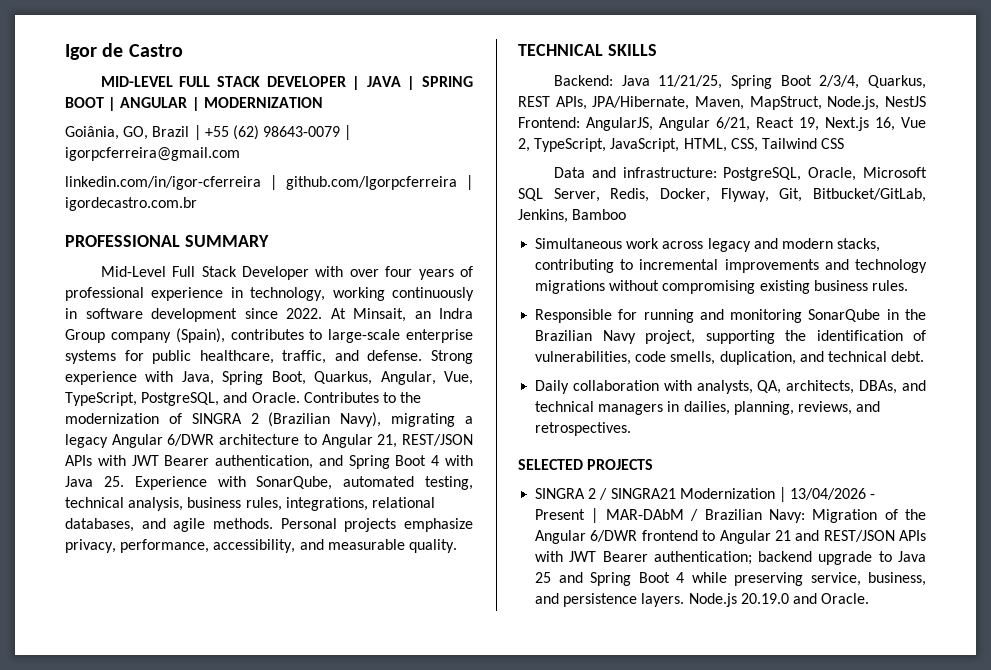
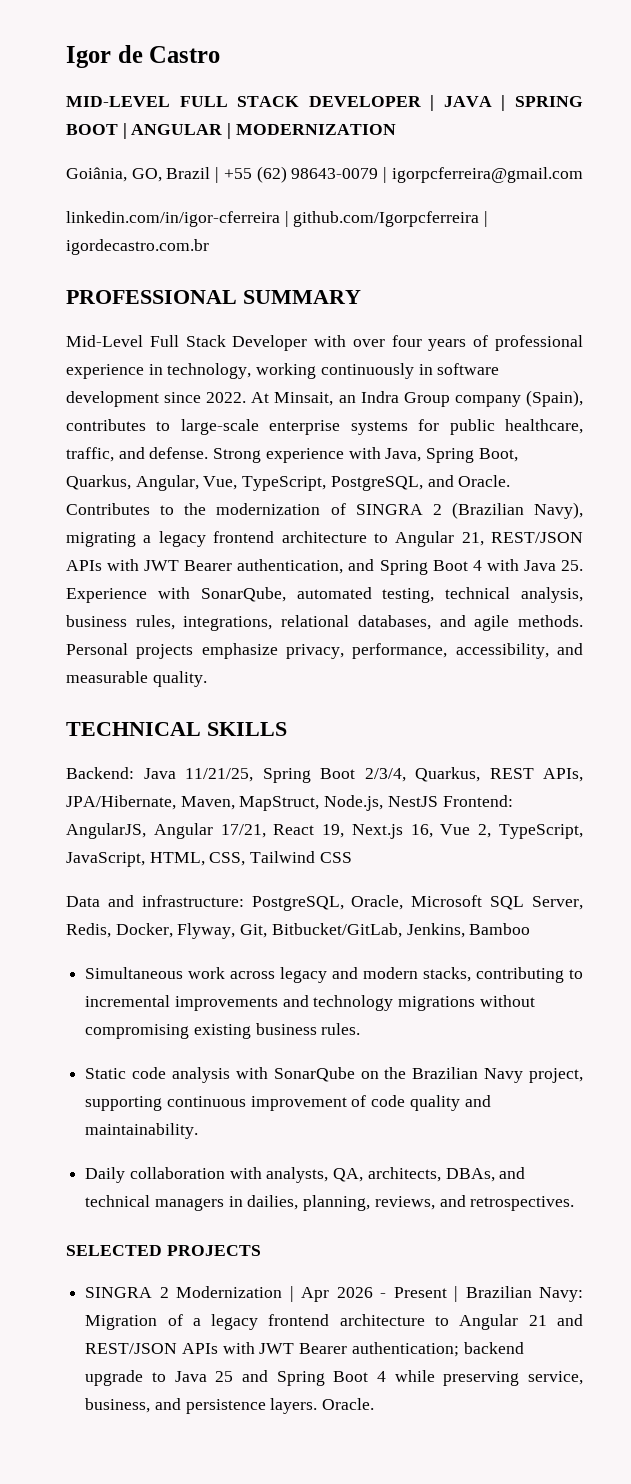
- Contributes to the modernization of SINGRA 2 (Brazilian Navy), migrating a legacy Angular 6/DWR architecture to Angular 21, REST/JSON APIs with JWT Bearer authentication, and Spring Boot 4 with Java 25. Experience with SonarQube, automated testing, technical analysis, business rules, integrations, relational databases, and agile methods.
+ Contributes to the modernization of SINGRA 2 (Brazilian Navy), migrating a legacy frontend architecture to Angular 21, REST/JSON APIs with JWT Bearer authentication, and Spring Boot 4 with Java 25. Experience with SonarQube, automated testing, technical analysis, business rules, integrations, relational databases, and agile methods.
- Backend: Java 11/21/25, Spring Boot 2/3/4, Quarkus, REST APIs, JPA/Hibernate, Maven, MapStruct, Node.js, NestJS Frontend: AngularJS, Angular 6/21, React 19, Next.js 16, Vue 2, TypeScript, JavaScript, HTML, CSS, Tailwind CSS
+ Backend: Java 11/21/25, Spring Boot 2/3/4, Quarkus, REST APIs, JPA/Hibernate, Maven, MapStruct, Node.js, NestJS Frontend: AngularJS, Angular 17/21, React 19, Next.js 16, Vue 2, TypeScript, JavaScript, HTML, CSS, Tailwind CSS
- Responsible for running and monitoring SonarQube in the Brazilian Navy project, supporting the identification of vulnerabilities, code smells, duplication, and technical debt.
+ Static code analysis with SonarQube on the Brazilian Navy project, supporting continuous improvement of code quality and maintainability.
- SINGRA 2 / SINGRA21 Modernization | 13/04/2026 - Present | MAR-DAbM / Brazilian Navy: Migration of the Angular 6/DWR frontend to Angular 21 and REST/JSON APIs with JWT Bearer authentication; backend upgrade to Java 25 and Spring Boot 4 while preserving service, business, and persistence layers. Node.js 20.19.0 and Oracle.
+ SINGRA 2 Modernization | Apr 2026 - Present | Brazilian Navy: Migration of a legacy frontend architecture to Angular 21 and REST/JSON APIs with JWT Bearer authentication; backend upgrade to Java 25 and Spring Boot 4 while preserving service, business, and persistence layers. Oracle.

